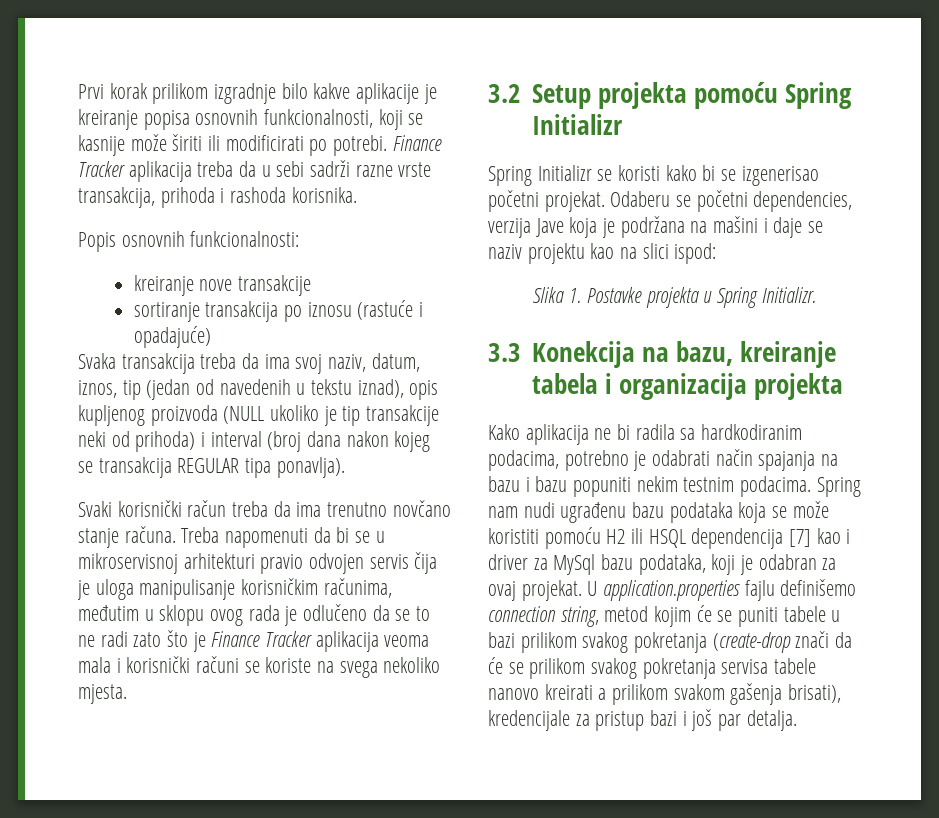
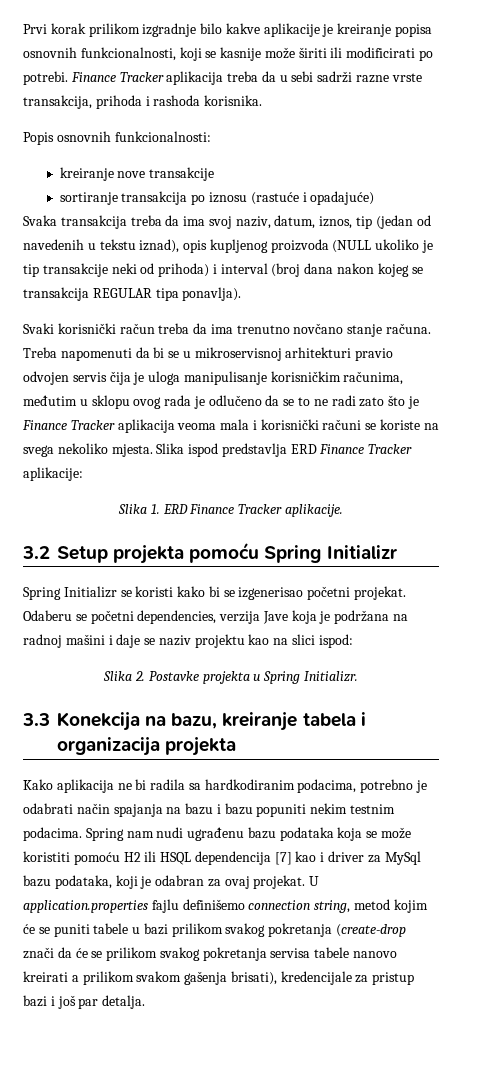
+ Slika ispod predstavlja ERD Finance Tracker aplikacije:
+ Slika 1. ERD Finance Tracker aplikacije.
- Odaberu se početni dependencies, verzija Jave koja je podržana na mašini i daje se naziv projektu kao na slici ispod:
+ Odaberu se početni dependencies, verzija Jave koja je podržana na radnoj mašini i daje se naziv projektu kao na slici ispod:
- Slika 1. Postavke projekta u Spring Initializr.
+ Slika 2. Postavke projekta u Spring Initializr.

